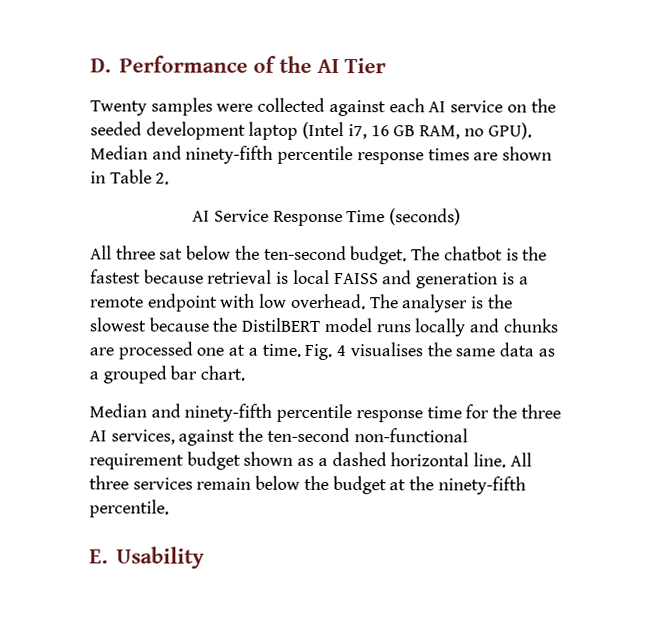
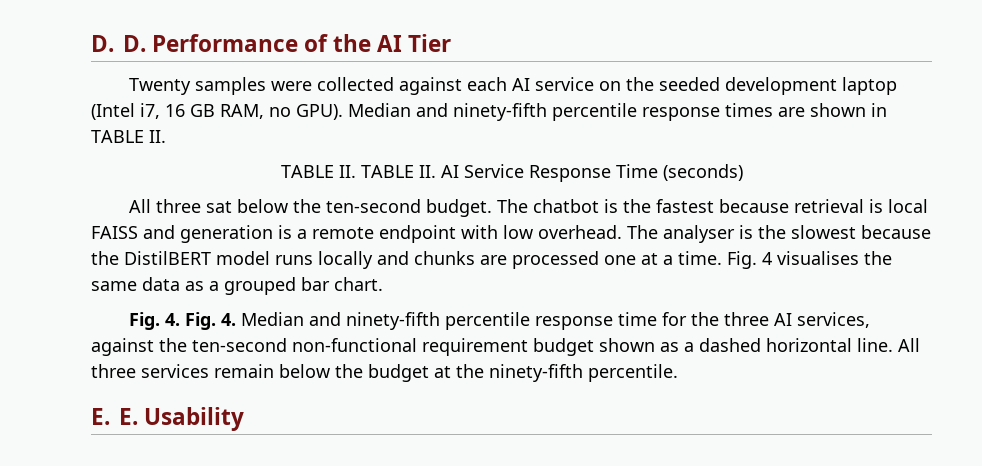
- D. Performance of the AI Tier
+ D. D. Performance of the AI Tier
- Median and ninety-fifth percentile response times are shown in Table 2.
- AI Service Response Time (seconds)
+ Median and ninety-fifth percentile response times are shown in TABLE II.
+ TABLE II. TABLE II. AI Service Response Time (seconds)
- Median and ninety-fifth percentile response time for the three AI services, against the ten-second non-functional requirement budget shown as a dashed horizontal line.
+ Fig. 4. Fig. 4. Median and ninety-fifth percentile response time for the three AI services, against the ten-second non-functional requirement budget shown as a dashed horizontal line.
- E. Usability
+ E. E. Usability

